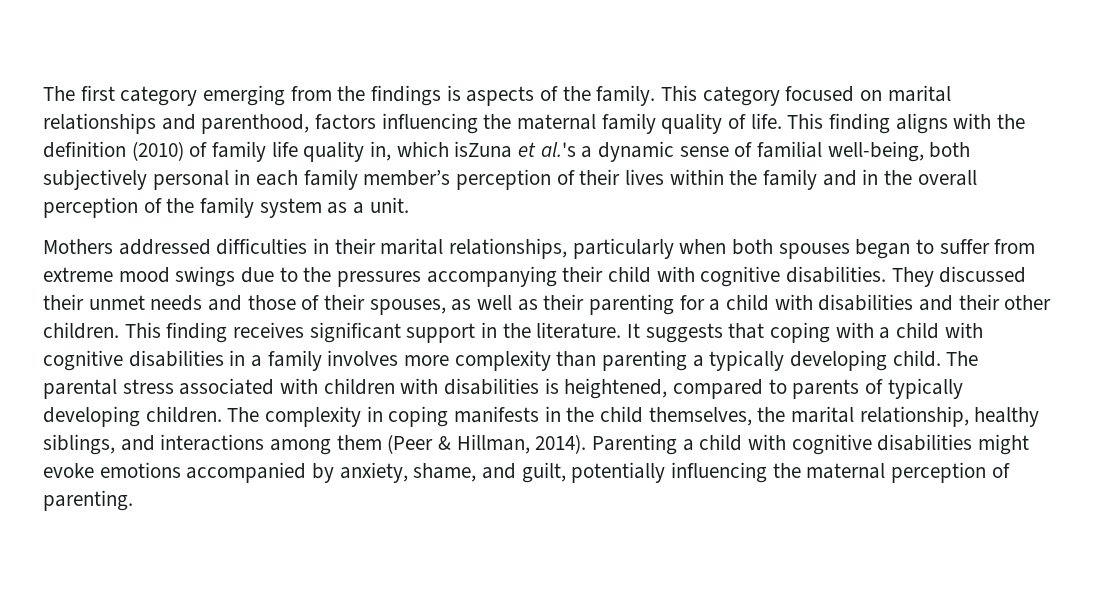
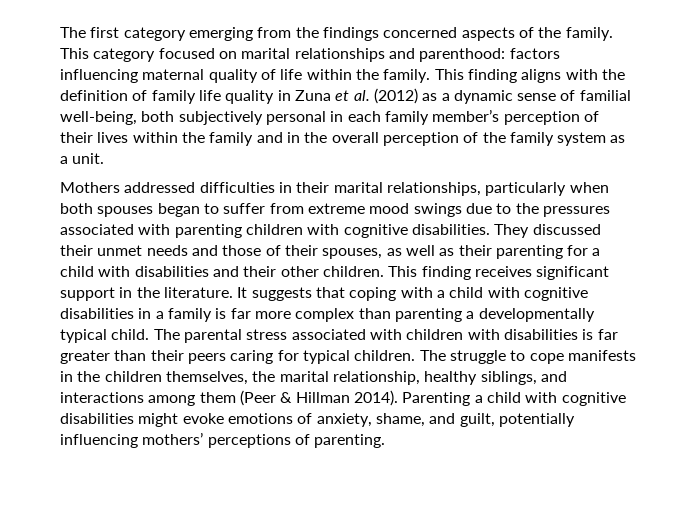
- The first category emerging from the findings is aspects of the family.
+ The first category emerging from the findings concerned aspects of the family.
- This category focused on marital relationships and parenthood, factors influencing the maternal family quality of life.
+ This category focused on marital relationships and parenthood: factors influencing maternal quality of life within the family.
- This finding aligns with the definition (2010) of family life quality in, which isZuna et al.'s a dynamic sense of familial well-being, both subjectively personal in each family member’s perception of their lives within the family and in the overall perception of the family system as a unit.
+ This finding aligns with the definition of family life quality in Zuna et al. (2012) as a dynamic sense of familial well-being, both subjectively personal in each family member’s perception of their lives within the family and in the overall perception of the family system as a unit.
- Mothers addressed difficulties in their marital relationships, particularly when both spouses began to suffer from extreme mood swings due to the pressures accompanying their child with cognitive disabilities.
+ Mothers addressed difficulties in their marital relationships, particularly when both spouses began to suffer from extreme mood swings due to the pressures associated with parenting children with cognitive disabilities.
- It suggests that coping with a child with cognitive disabilities in a family involves more complexity than parenting a typically developing child.
+ It suggests that coping with a child with cognitive disabilities in a family is far more complex than parenting a developmentally typical child.
- The parental stress associated with children with disabilities is heightened, compared to parents of typically developing children. The complexity in coping manifests in the child themselves, the marital relationship, healthy siblings, and interactions among them (Peer & Hillman, 2014).
+ The parental stress associated with children with disabilities is far greater than their peers caring for typical children. The struggle to cope manifests in the children themselves, the marital relationship, healthy siblings, and interactions among them (Peer & Hillman 2014).
- Parenting a child with cognitive disabilities might evoke emotions accompanied by anxiety, shame, and guilt, potentially influencing the maternal perception of parenting.
+ Parenting a child with cognitive disabilities might evoke emotions of anxiety, shame, and guilt, potentially influencing mothers’ perceptions of parenting.

